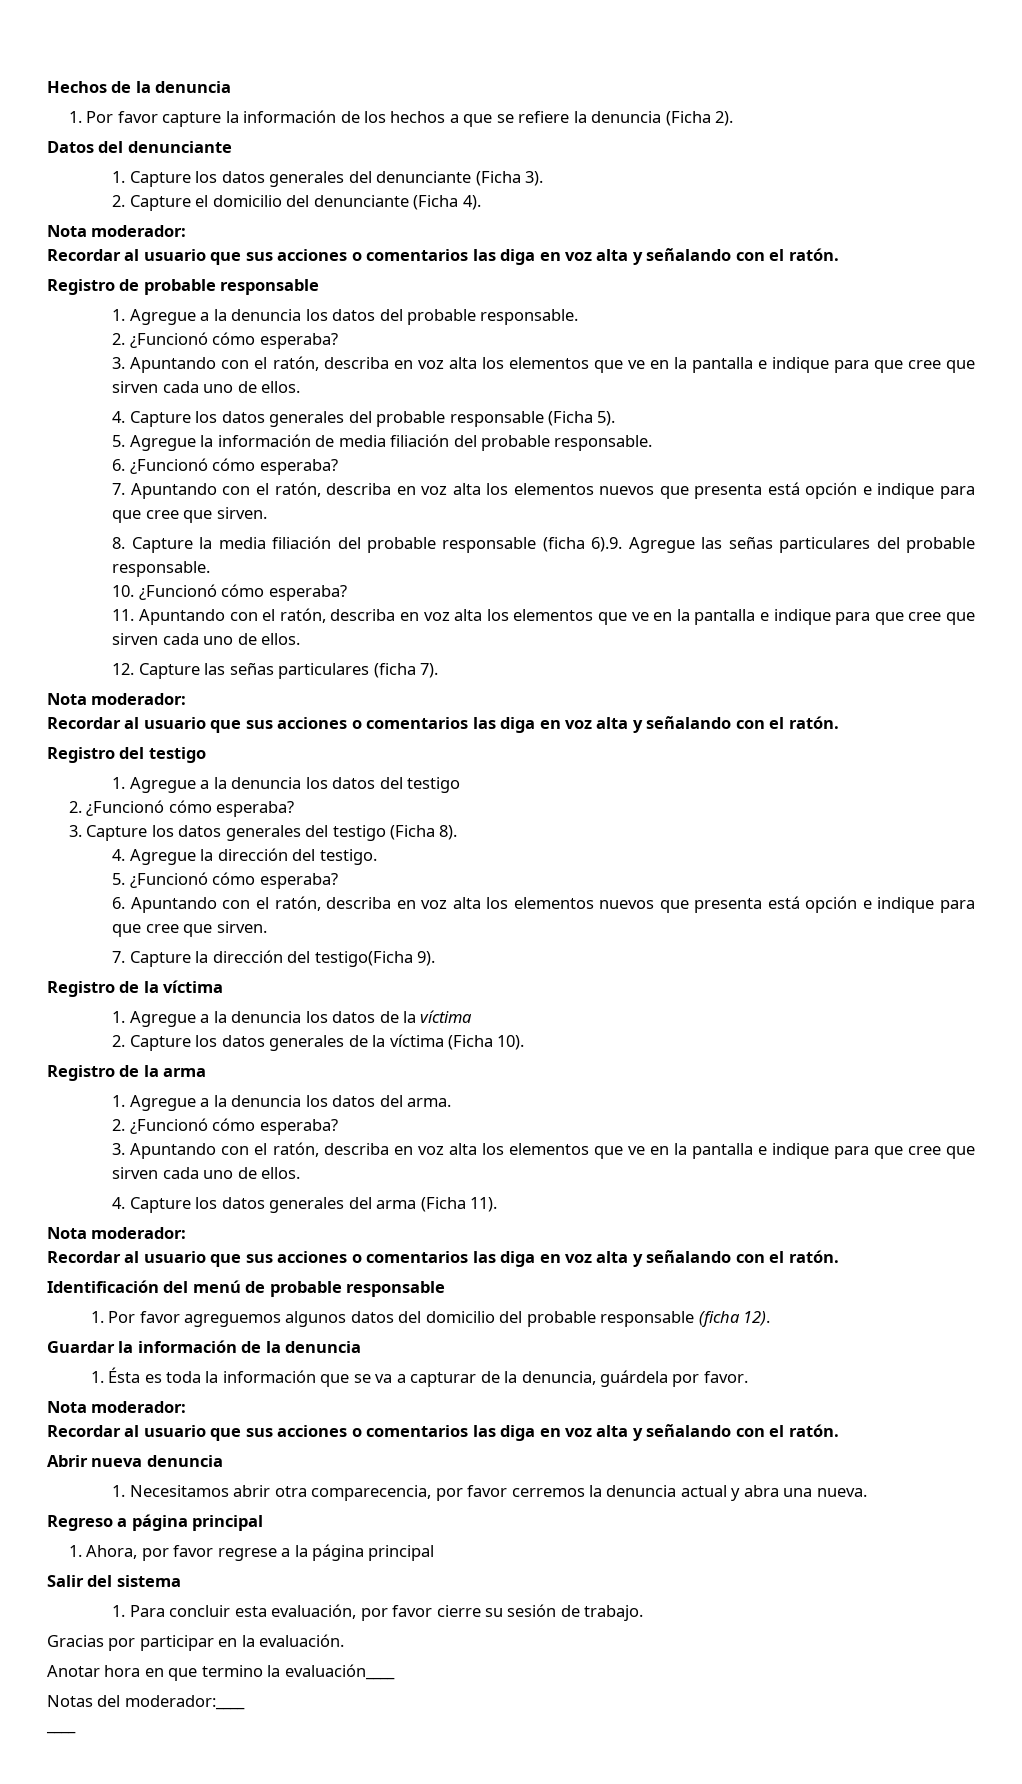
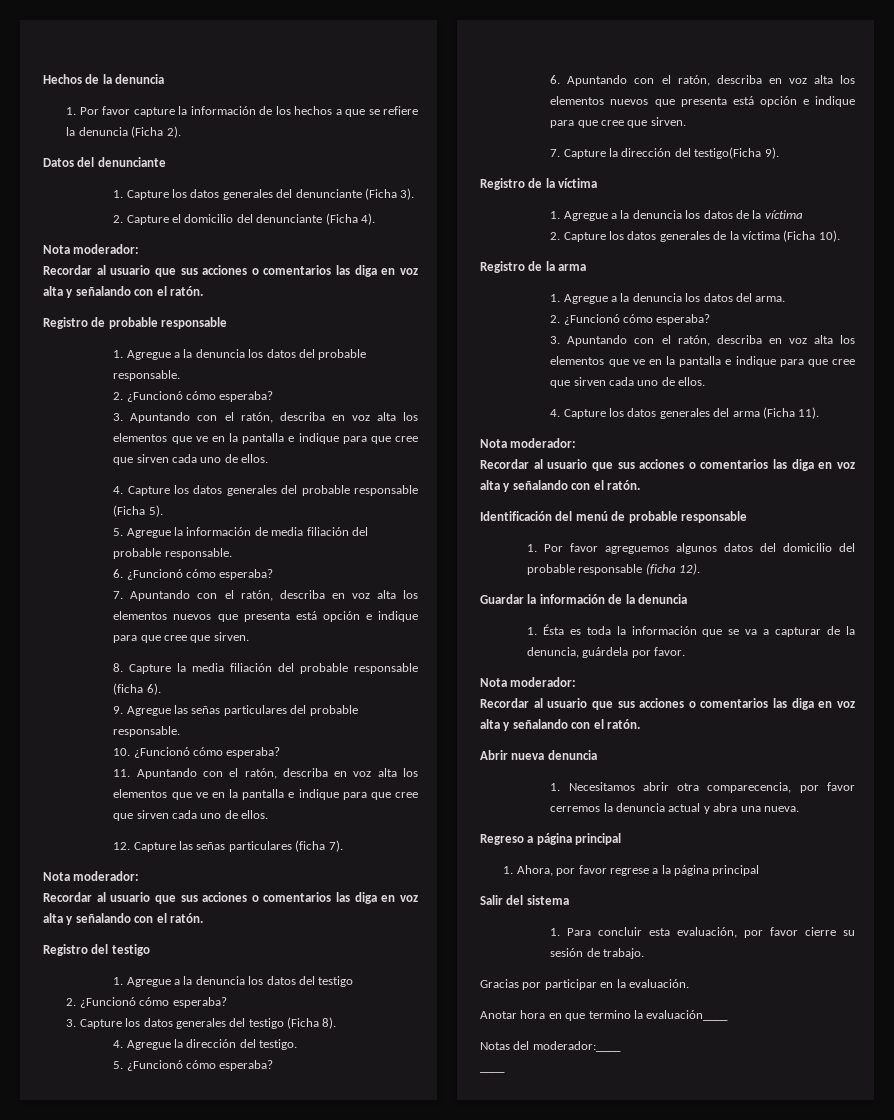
- 8. Capture la media filiación del probable responsable (ficha 6).9. Agregue las señas particulares del probable responsable.
+ 8. Capture la media filiación del probable responsable (ficha 6).
+ 9. Agregue las señas particulares del probable responsable.

